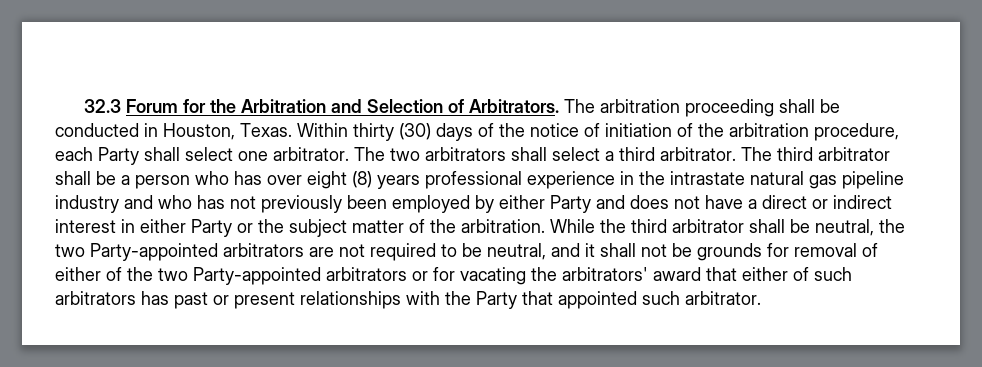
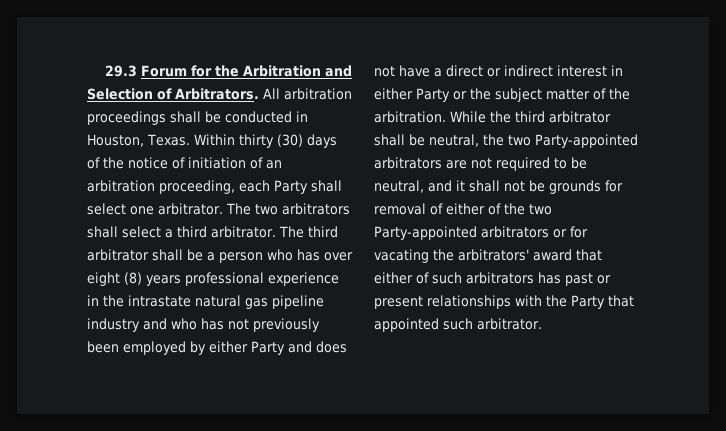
- 32.3 Forum for the Arbitration and Selection of Arbitrators.
+ 29.3 Forum for the Arbitration and Selection of Arbitrators.
- The arbitration proceeding shall be conducted in Houston, Texas.
+ All arbitration proceedings shall be conducted in Houston, Texas.
- Within thirty (30) days of the notice of initiation of the arbitration procedure, each Party shall select one arbitrator.
+ Within thirty (30) days of the notice of initiation of an arbitration proceeding, each Party shall select one arbitrator.

